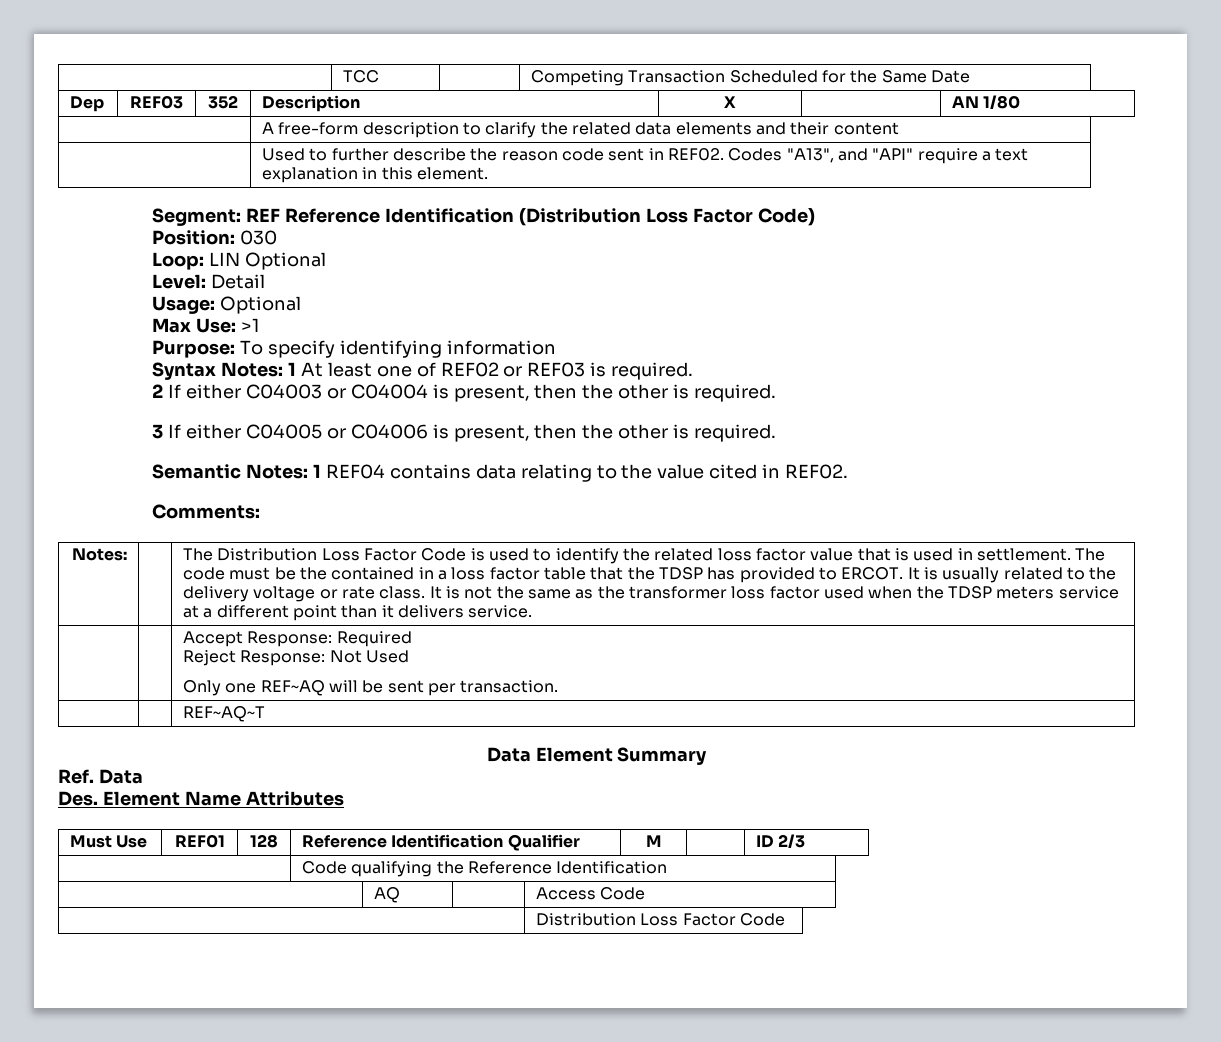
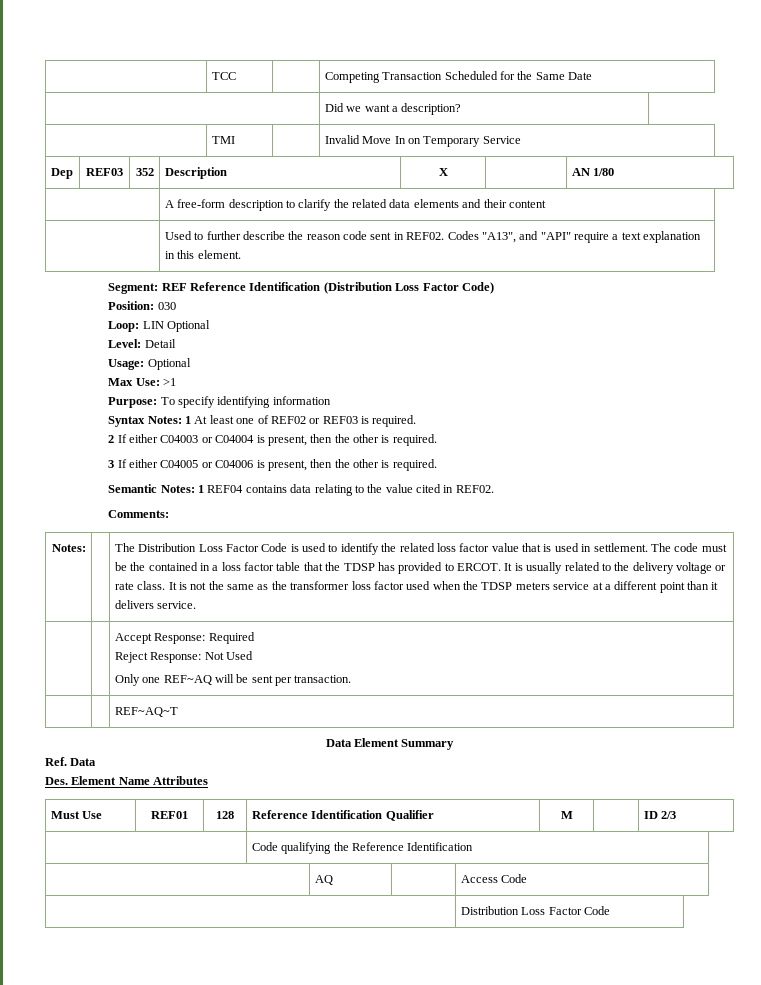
+ | Did we want a description?
+ | TMI | | Invalid Move In on Temporary Service

